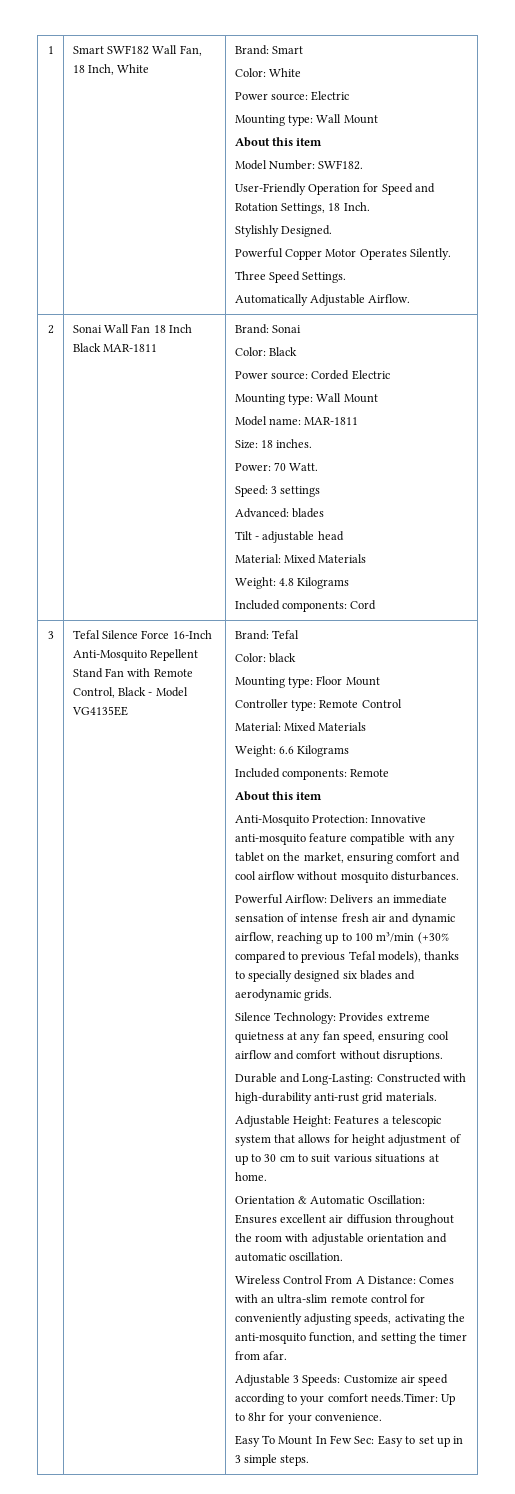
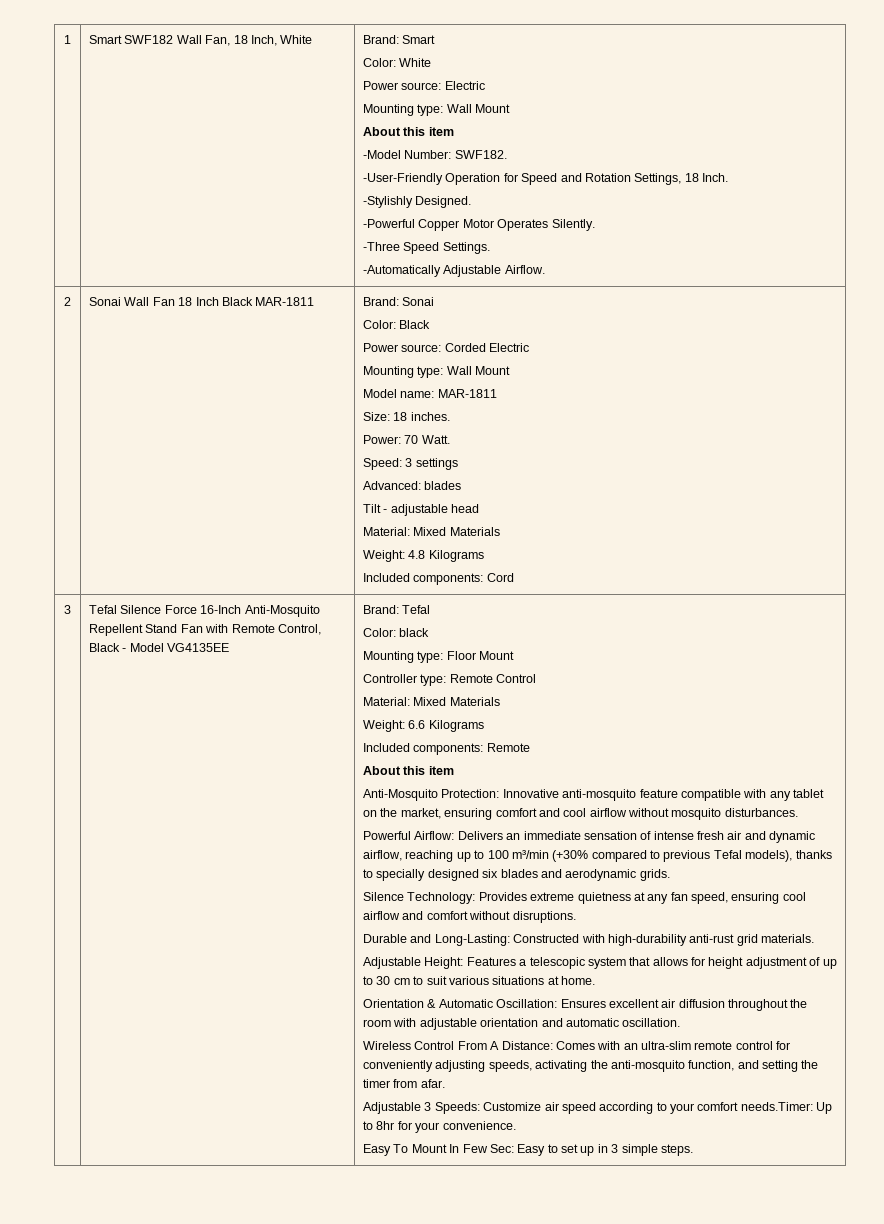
- Model Number: SWF182.
+ -Model Number: SWF182.
- User-Friendly Operation for Speed and Rotation Settings, 18 Inch.
+ -User-Friendly Operation for Speed and Rotation Settings, 18 Inch.
- Stylishly Designed.
+ -Stylishly Designed.
- Powerful Copper Motor Operates Silently.
+ -Powerful Copper Motor Operates Silently.
- Three Speed Settings.
+ -Three Speed Settings.
- Automatically Adjustable Airflow.
+ -Automatically Adjustable Airflow.

